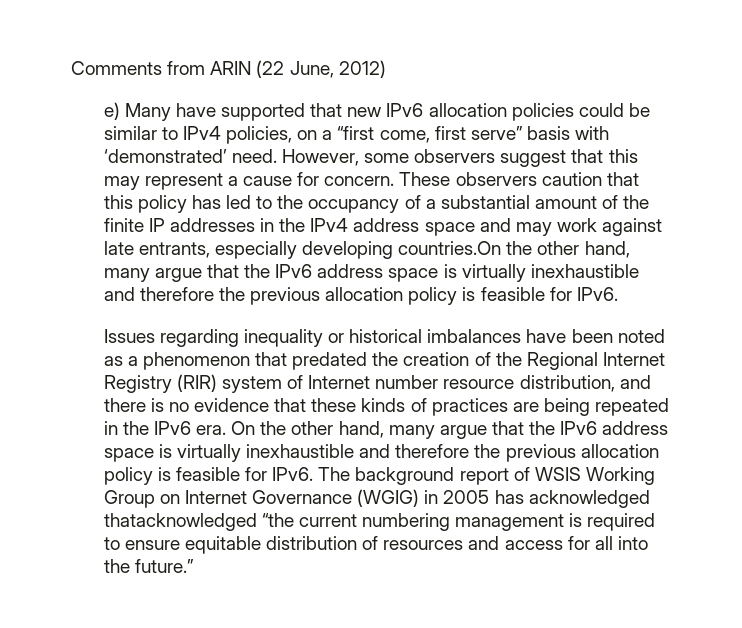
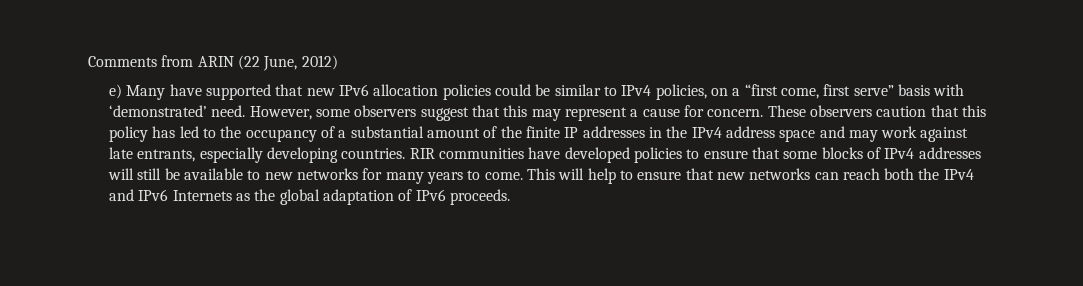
- These observers caution that this policy has led to the occupancy of a substantial amount of the finite IP addresses in the IPv4 address space and may work against late entrants, especially developing countries.On the other hand, many argue that the IPv6 address space is virtually inexhaustible and therefore the previous allocation policy is feasible for IPv6.
- Issues regarding inequality or historical imbalances have been noted as a phenomenon that predated the creation of the Regional Internet Registry (RIR) system of Internet number resource distribution, and there is no evidence that these kinds of practices are being repeated in the IPv6 era. On the other hand, many argue that the IPv6 address space is virtually inexhaustible and therefore the previous allocation policy is feasible for IPv6. The background report of WSIS Working Group on Internet Governance (WGIG) in 2005 has acknowledged thatacknowledged “the current numbering management is required to ensure equitable distribution of resources and access for all into the future.”
+ These observers caution that this policy has led to the occupancy of a substantial amount of the finite IP addresses in the IPv4 address space and may work against late entrants, especially developing countries. RIR communities have developed policies to ensure that some blocks of IPv4 addresses will still be available to new networks for many years to come. This will help to ensure that new networks can reach both the IPv4 and IPv6 Internets as the global adaptation of IPv6 proceeds.

